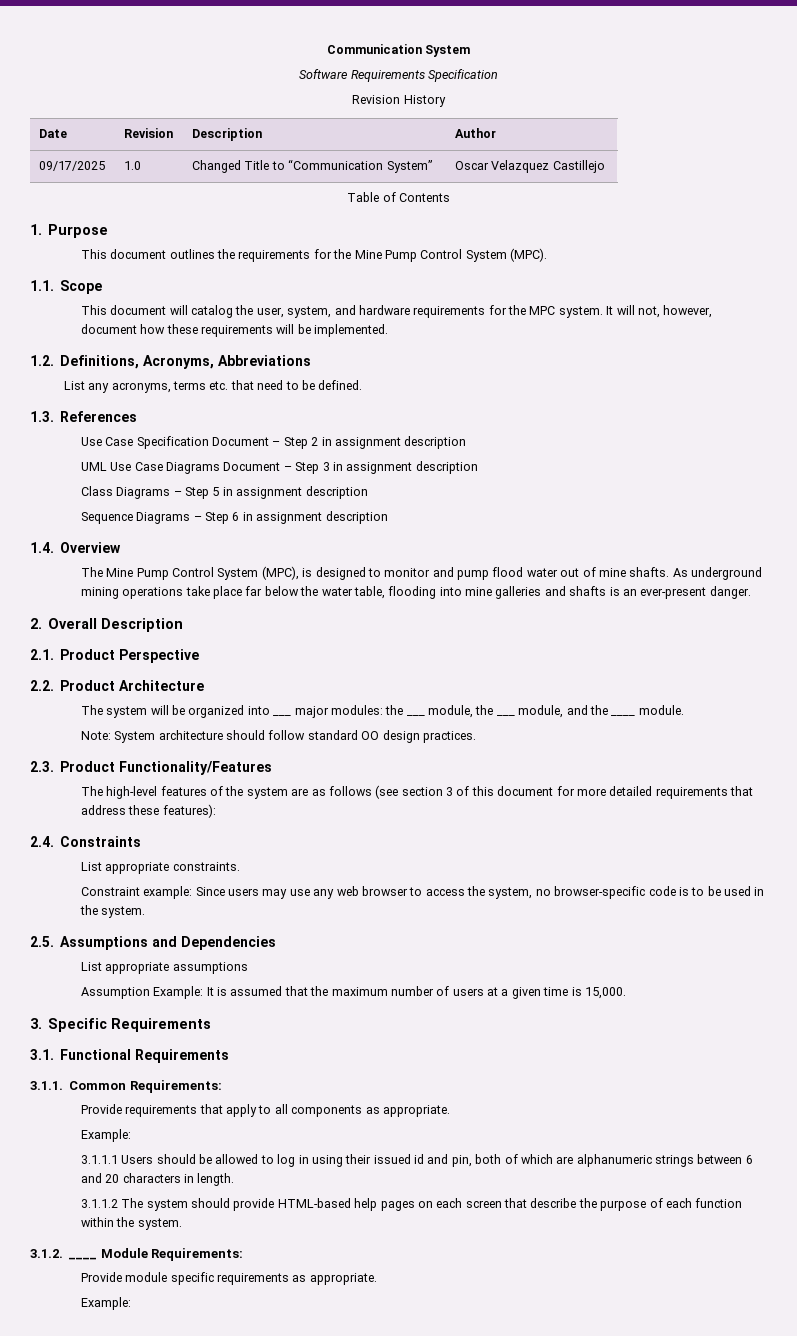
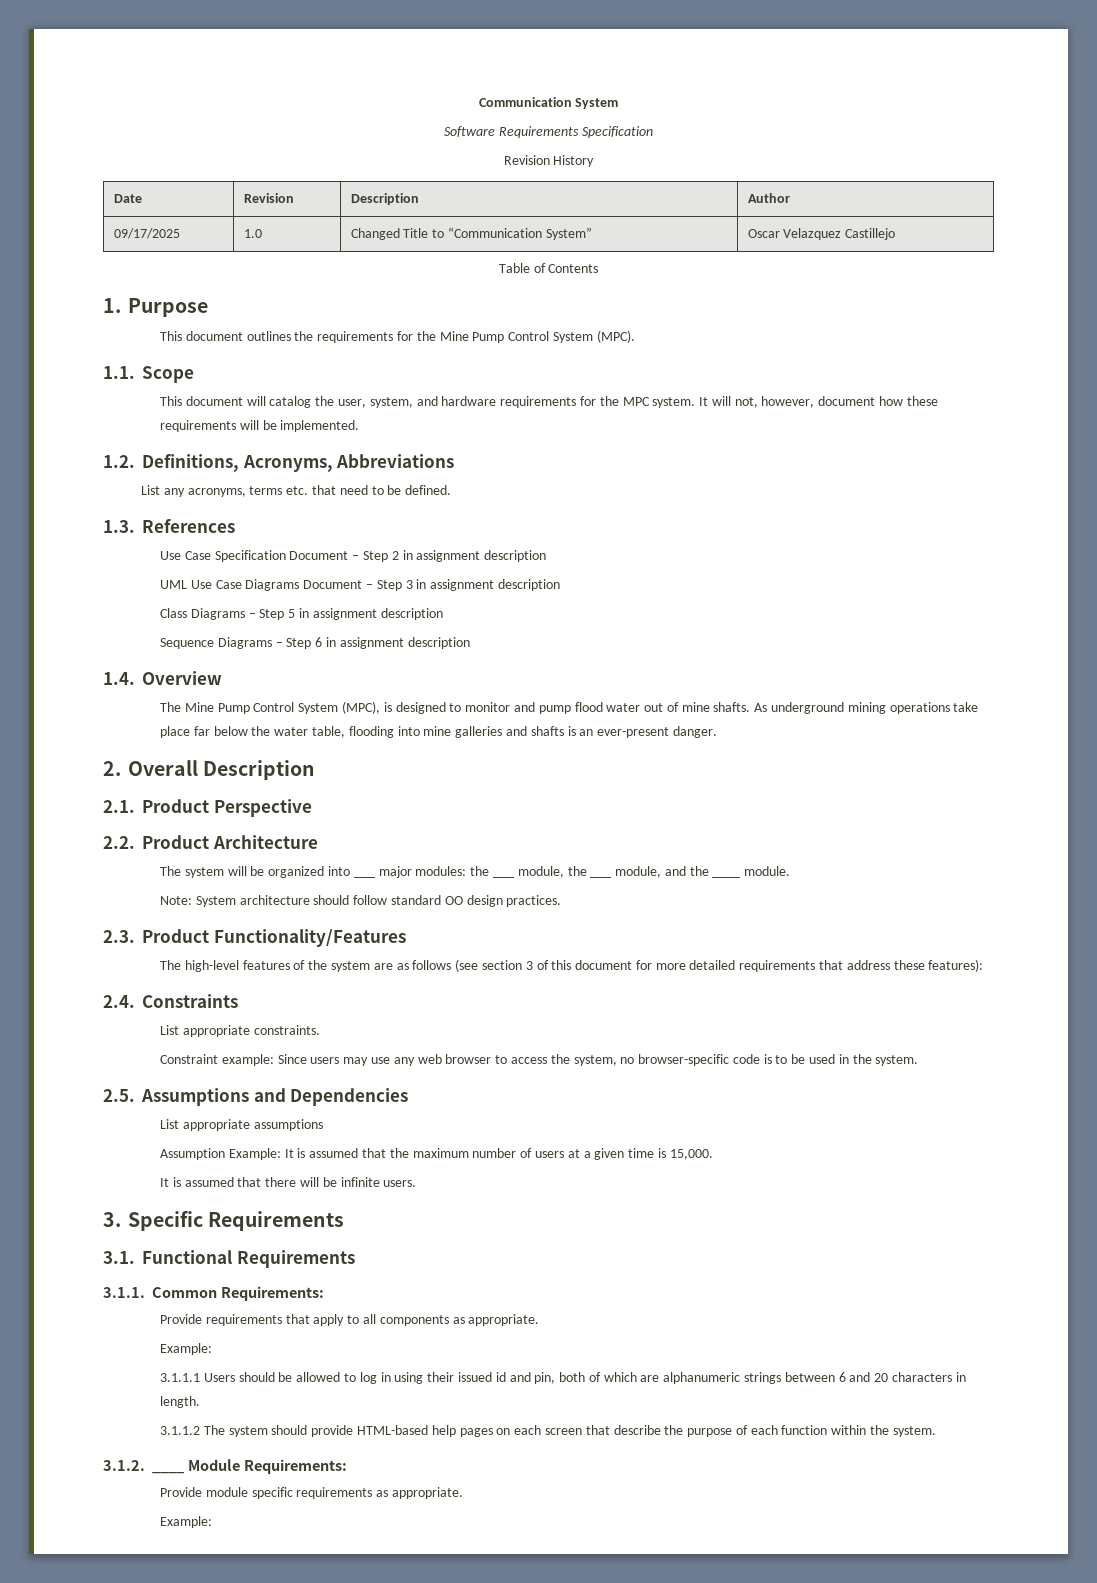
+ It is assumed that there will be infinite users.

